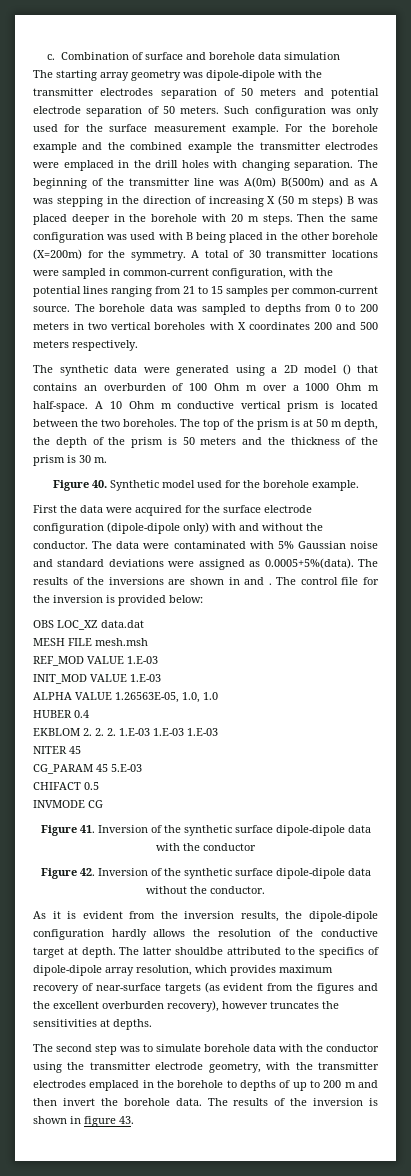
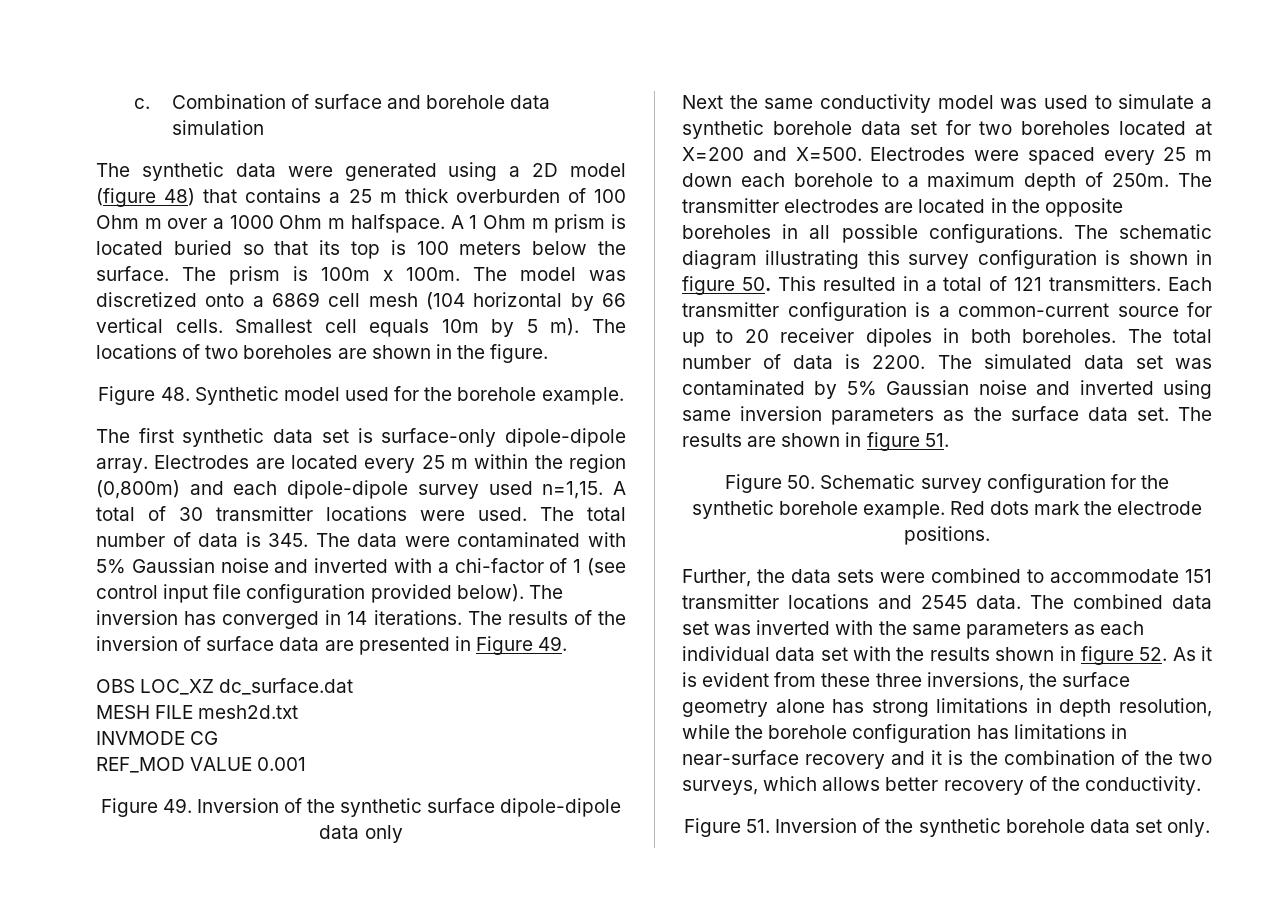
- The starting array geometry was dipole-dipole with the transmitter electrodes separation of 50 meters and potential electrode separation of 50 meters. Such configuration was only used for the surface measurement example. For the borehole example and the combined example the transmitter electrodes were emplaced in the drill holes with changing separation. The beginning of the transmitter line was A(0m) B(500m) and as A was stepping in the direction of increasing X (50 m steps) B was placed deeper in the borehole with 20 m steps. Then the same configuration was used with B being placed in the other borehole (X=200m) for the symmetry. A total of 30 transmitter locations were sampled in common-current configuration, with the potential lines ranging from 21 to 15 samples per common-current source. The borehole data was sampled to depths from 0 to 200 meters in two vertical boreholes with X coordinates 200 and 500 meters respectively.
- The synthetic data were generated using a 2D model () that contains an overburden of 100 Ohm m over a 1000 Ohm m half-space. A 10 Ohm m conductive vertical prism is located between the two boreholes. The top of the prism is at 50 m depth, the depth of the prism is 50 meters and the thickness of the prism is 30 m.
- Figure 40. Synthetic model used for the borehole example.
+ The synthetic data were generated using a 2D model (figure 48) that contains a 25 m thick overburden of 100 Ohm m over a 1000 Ohm m halfspace. A 1 Ohm m prism is located buried so that its top is 100 meters below the surface. The prism is 100m x 100m. The model was discretized onto a 6869 cell mesh (104 horizontal by 66 vertical cells. Smallest cell equals 10m by 5 m). The locations of two boreholes are shown in the figure.
+ Figure 48. Synthetic model used for the borehole example.
- First the data were acquired for the surface electrode configuration (dipole-dipole only) with and without the conductor. The data were contaminated with 5% Gaussian noise and standard deviations were assigned as 0.0005+5%(data). The results of the inversions are shown in and . The control file for the inversion is provided below:
+ The first synthetic data set is surface-only dipole-dipole array. Electrodes are located every 25 m within the region (0,800m) and each dipole-dipole survey used n=1,15. A total of 30 transmitter locations were used. The total number of data is 345. The data were contaminated with 5% Gaussian noise and inverted with a chi-factor of 1 (see control input file configuration provided below). The inversion has converged in 14 iterations. The results of the inversion of surface data are presented in Figure 49.
- OBS LOC_XZ data.dat
+ OBS LOC_XZ dc_surface.dat
- MESH FILE mesh.msh
- REF_MOD VALUE 1.E-03
- INIT_MOD VALUE 1.E-03
- ALPHA VALUE 1.26563E-05, 1.0, 1.0
- HUBER 0.4
- EKBLOM 2. 2. 2. 1.E-03 1.E-03 1.E-03
- NITER 45
- CG_PARAM 45 5.E-03
- CHIFACT 0.5
+ MESH FILE mesh2d.txt
- Figure 41. Inversion of the synthetic surface dipole-dipole data with the conductor
- Figure 42. Inversion of the synthetic surface dipole-dipole data without the conductor.
- As it is evident from the inversion results, the dipole-dipole configuration hardly allows the resolution of the conductive target at depth. The latter shouldbe attributed to the specifics of dipole-dipole array resolution, which provides maximum recovery of near-surface targets (as evident from the figures and the excellent overburden recovery), however truncates the sensitivities at depths.
- The second step was to simulate borehole data with the conductor using the transmitter electrode geometry, with the transmitter electrodes emplaced in the borehole to depths of up to 200 m and then invert the borehole data. The results of the inversion is shown in figure 43.
+ REF_MOD VALUE 0.001
+ Figure 49. Inversion of the synthetic surface dipole-dipole data only
+ Next the same conductivity model was used to simulate a synthetic borehole data set for two boreholes located at X=200 and X=500. Electrodes were spaced every 25 m down each borehole to a maximum depth of 250m. The transmitter electrodes are located in the opposite boreholes in all possible configurations. The schematic diagram illustrating this survey configuration is shown in figure 50. This resulted in a total of 121 transmitters. Each transmitter configuration is a common-current source for up to 20 receiver dipoles in both boreholes. The total number of data is 2200. The simulated data set was contaminated by 5% Gaussian noise and inverted using same inversion parameters as the surface data set. The results are shown in figure 51.
+ Figure 50. Schematic survey configuration for the synthetic borehole example. Red dots mark the electrode positions.
+ Further, the data sets were combined to accommodate 151 transmitter locations and 2545 data. The combined data set was inverted with the same parameters as each individual data set with the results shown in figure 52. As it is evident from these three inversions, the surface geometry alone has strong limitations in depth resolution, while the borehole configuration has limitations in near-surface recovery and it is the combination of the two surveys, which allows better recovery of the conductivity.
+ Figure 51. Inversion of the synthetic borehole data set only.

